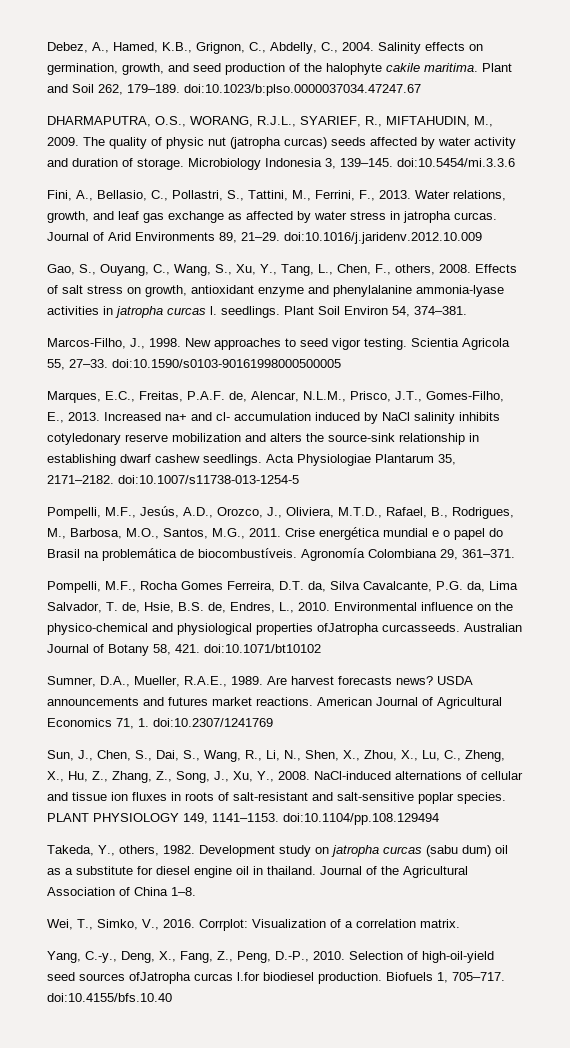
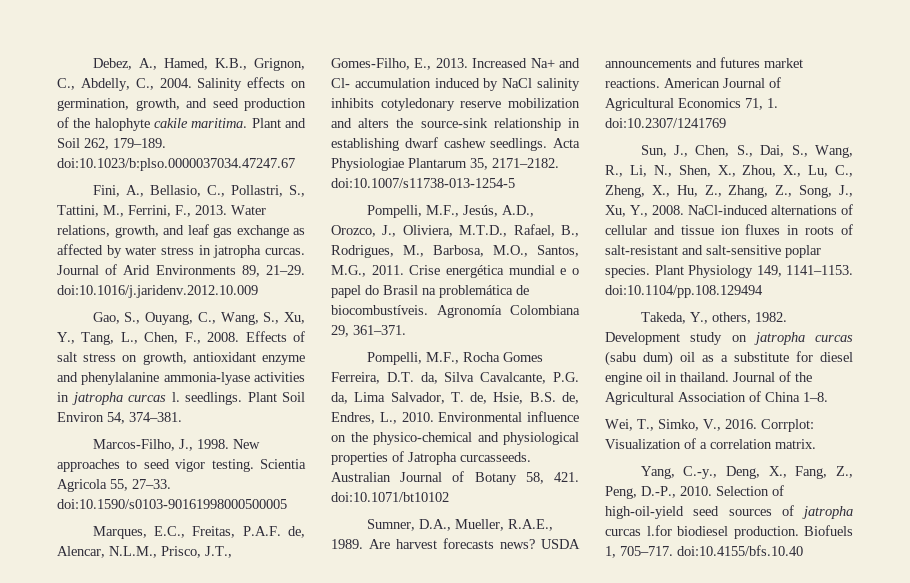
- DHARMAPUTRA, O.S., WORANG, R.J.L., SYARIEF, R., MIFTAHUDIN, M., 2009. The quality of physic nut (jatropha curcas) seeds affected by water activity and duration of storage. Microbiology Indonesia 3, 139–145. doi:10.5454/mi.3.3.6
- Gao, S., Ouyang, C., Wang, S., Xu, Y., Tang, L., Chen, F., others, 2008.
+ Gao, S., Ouyang, C., Wang, S., Xu, Y., Tang, L., Chen, F., 2008.
- Increased na+ and cl- accumulation induced by NaCl salinity inhibits cotyledonary reserve mobilization and alters the source-sink relationship in establishing dwarf cashew seedlings.
+ Increased Na+ and Cl- accumulation induced by NaCl salinity inhibits cotyledonary reserve mobilization and alters the source-sink relationship in establishing dwarf cashew seedlings.
- Environmental influence on the physico-chemical and physiological properties ofJatropha curcasseeds.
+ Environmental influence on the physico-chemical and physiological properties of Jatropha curcasseeds.
- PLANT PHYSIOLOGY 149, 1141–1153. doi:10.1104/pp.108.129494
+ Plant Physiology 149, 1141–1153. doi:10.1104/pp.108.129494
- Selection of high-oil-yield seed sources ofJatropha curcas l.for biodiesel production.
+ Selection of high-oil-yield seed sources of jatropha curcas l.for biodiesel production.

